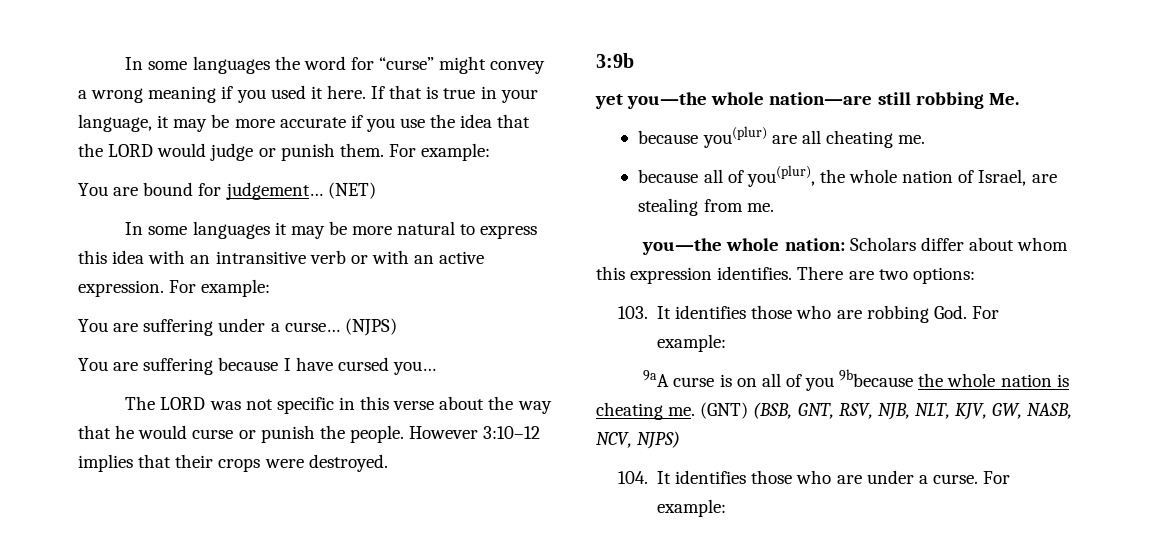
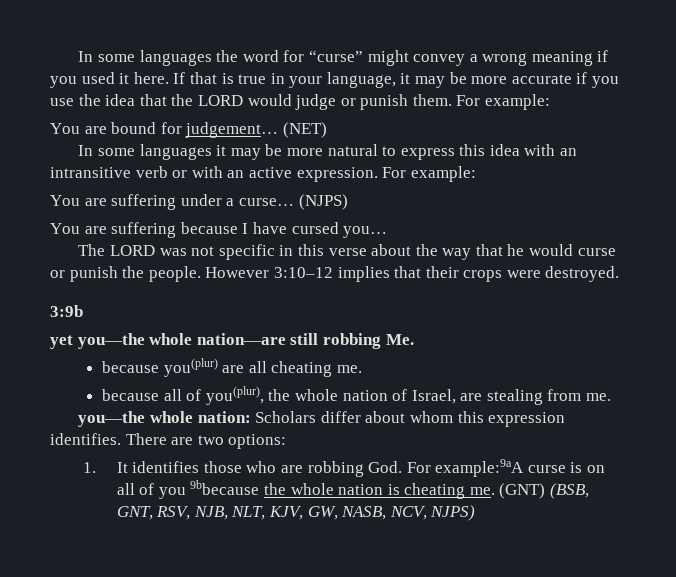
- 103. It identifies those who are robbing God. For example:
- 9aA curse is on all of you 9bbecause the whole nation is cheating me.
+ 1. It identifies those who are robbing God. For example:9aA curse is on all of you 9bbecause the whole nation is cheating me.
- 104. It identifies those who are under a curse. For example:

